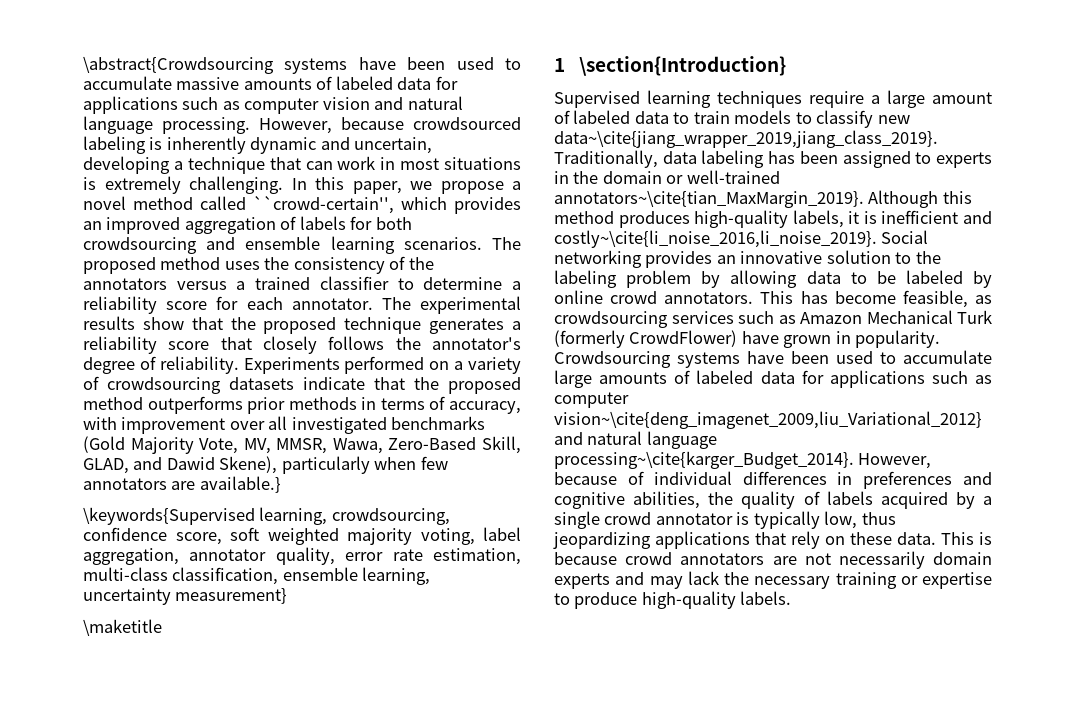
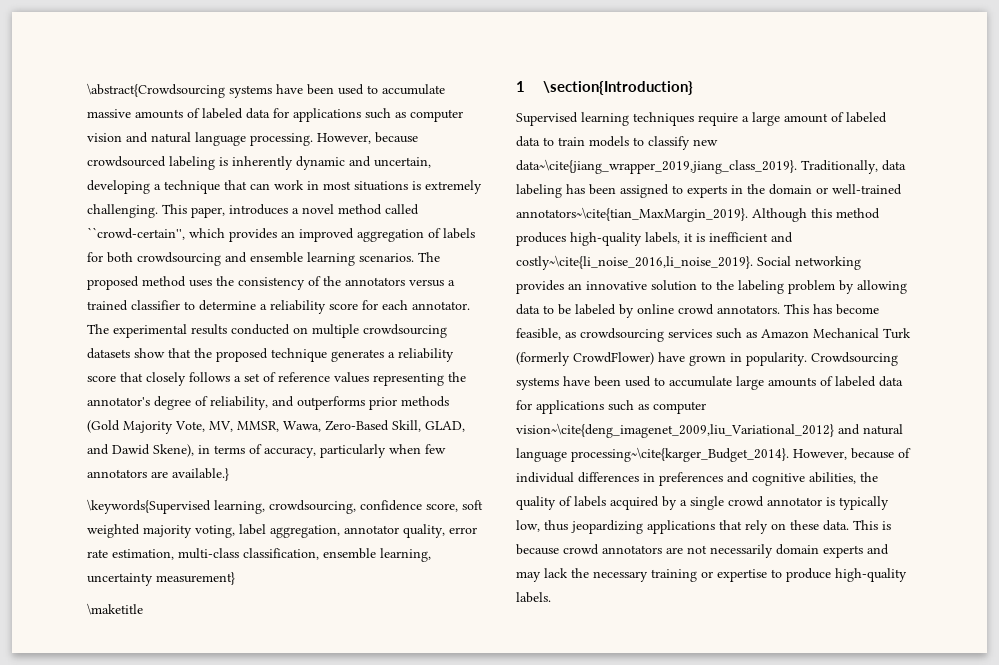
- In this paper, we propose a novel method called ``crowd-certain'', which provides an improved aggregation of labels for both crowdsourcing and ensemble learning scenarios.
+ This paper, introduces a novel method called ``crowd-certain'', which provides an improved aggregation of labels for both crowdsourcing and ensemble learning scenarios.
- The experimental results show that the proposed technique generates a reliability score that closely follows the annotator's degree of reliability. Experiments performed on a variety of crowdsourcing datasets indicate that the proposed method outperforms prior methods in terms of accuracy, with improvement over all investigated benchmarks (Gold Majority Vote, MV, MMSR, Wawa, Zero-Based Skill, GLAD, and Dawid Skene), particularly when few annotators are available.}
+ The experimental results conducted on multiple crowdsourcing datasets show that the proposed technique generates a reliability score that closely follows a set of reference values representing the annotator's degree of reliability, and outperforms prior methods (Gold Majority Vote, MV, MMSR, Wawa, Zero-Based Skill, GLAD, and Dawid Skene), in terms of accuracy, particularly when few annotators are available.}

